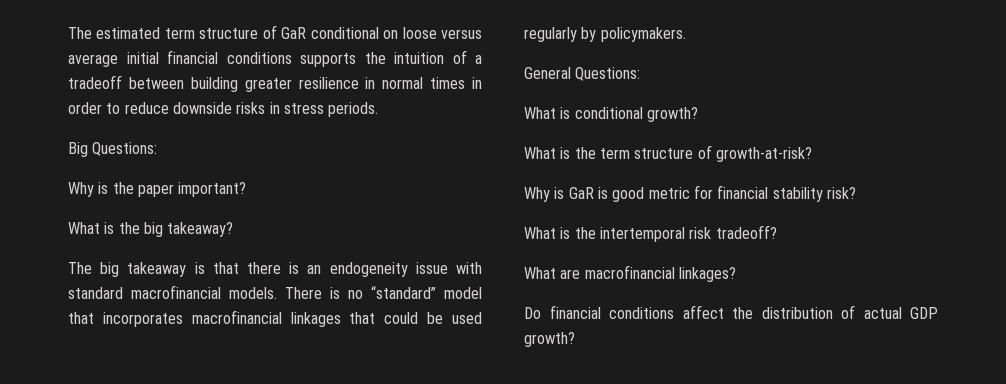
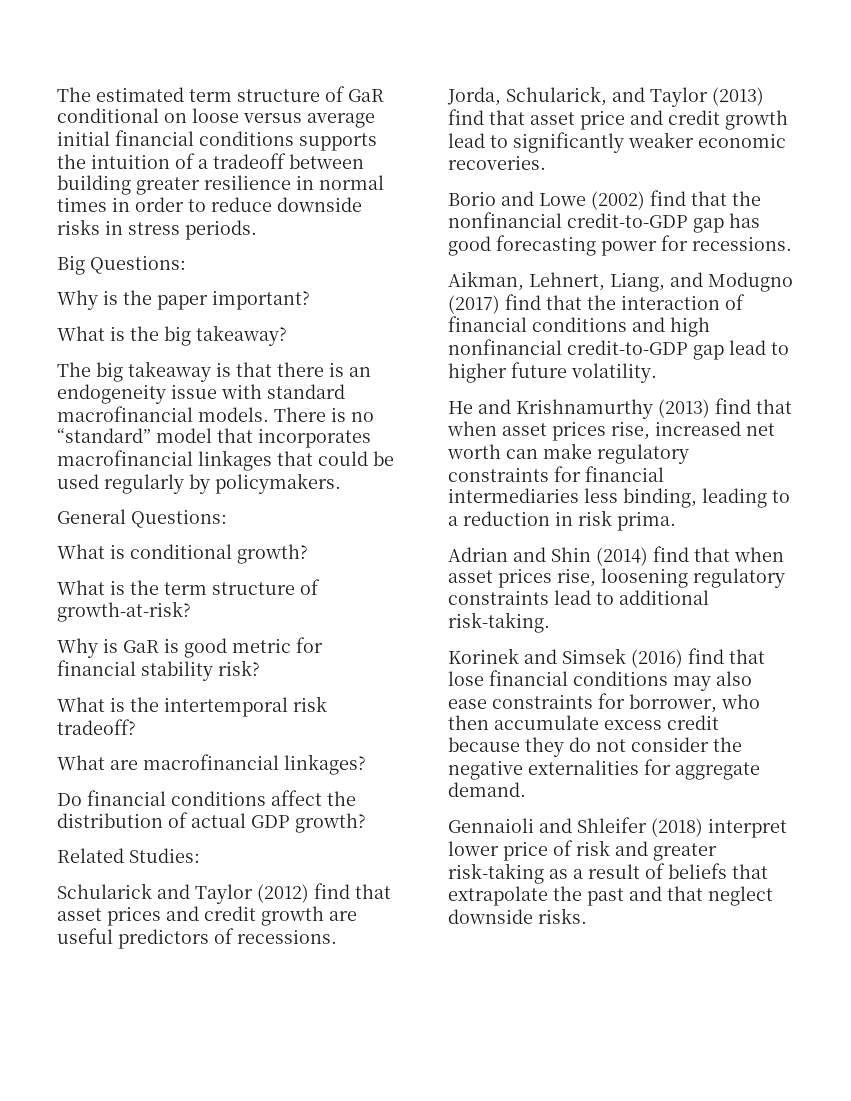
+ Related Studies:
+ Schularick and Taylor (2012) find that asset prices and credit growth are useful predictors of recessions.
+ Jorda, Schularick, and Taylor (2013) find that asset price and credit growth lead to significantly weaker economic recoveries.
+ Borio and Lowe (2002) find that the nonfinancial credit-to-GDP gap has good forecasting power for recessions.
+ Aikman, Lehnert, Liang, and Modugno (2017) find that the interaction of financial conditions and high nonfinancial credit-to-GDP gap lead to higher future volatility.
+ He and Krishnamurthy (2013) find that when asset prices rise, increased net worth can make regulatory constraints for financial intermediaries less binding, leading to a reduction in risk prima.
+ Adrian and Shin (2014) find that when asset prices rise, loosening regulatory constraints lead to additional risk-taking.
+ Korinek and Simsek (2016) find that lose financial conditions may also ease constraints for borrower, who then accumulate excess credit because they do not consider the negative externalities for aggregate demand.
+ Gennaioli and Shleifer (2018) interpret lower price of risk and greater risk-taking as a result of beliefs that extrapolate the past and that neglect downside risks.

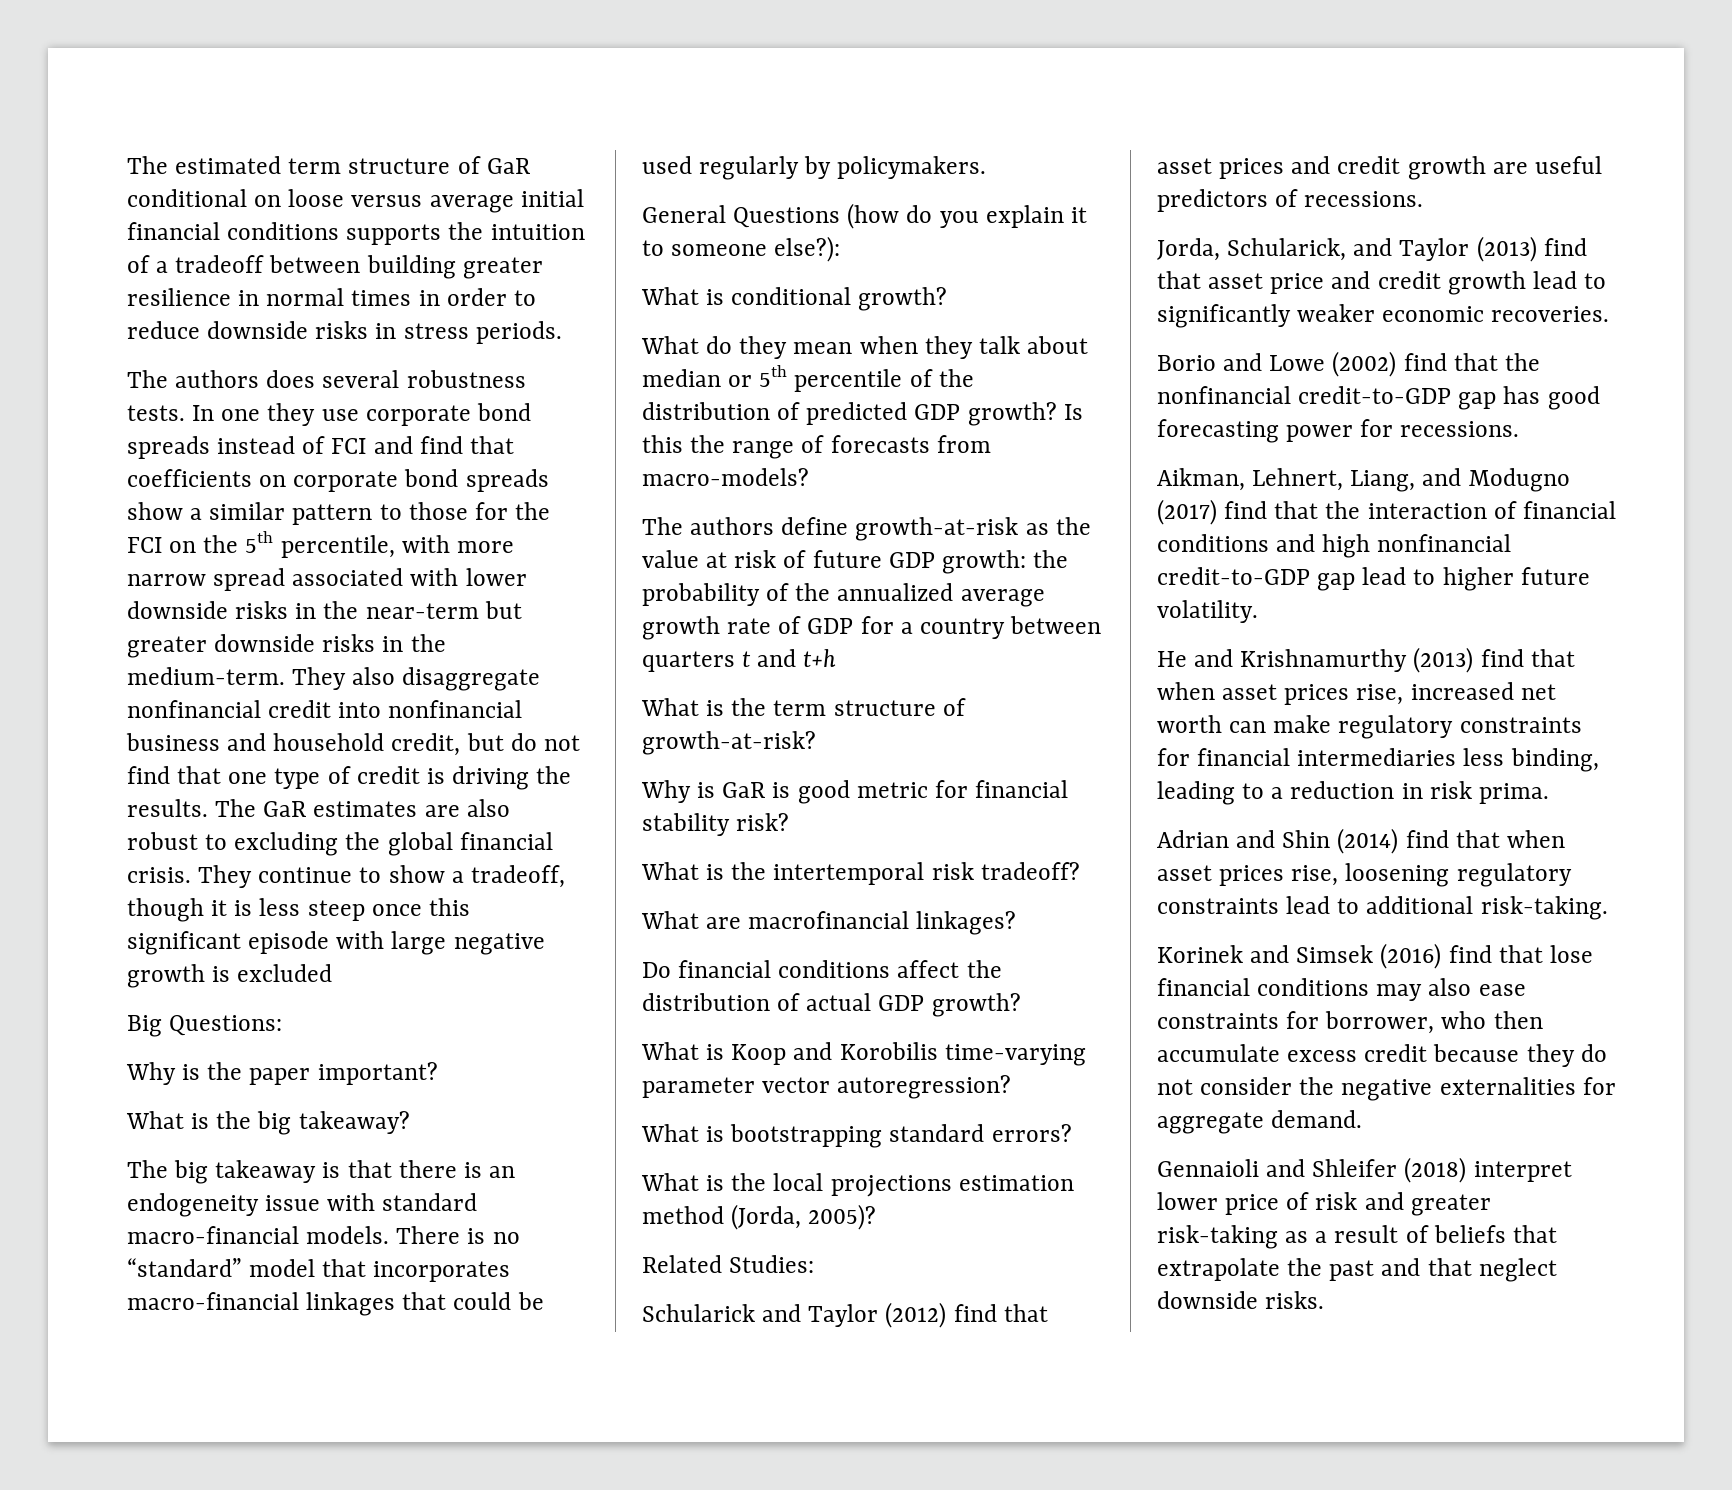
+ The authors does several robustness tests. In one they use corporate bond spreads instead of FCI and find that coefficients on corporate bond spreads show a similar pattern to those for the FCI on the 5th percentile, with more narrow spread associated with lower downside risks in the near-term but greater downside risks in the medium-term. They also disaggregate nonfinancial credit into nonfinancial business and household credit, but do not find that one type of credit is driving the results. The GaR estimates are also robust to excluding the global financial crisis. They continue to show a tradeoff, though it is less steep once this significant episode with large negative growth is excluded
- The big takeaway is that there is an endogeneity issue with standard macrofinancial models.
+ The big takeaway is that there is an endogeneity issue with standard macro-financial models.
- There is no “standard” model that incorporates macrofinancial linkages that could be used regularly by policymakers.
+ There is no “standard” model that incorporates macro-financial linkages that could be used regularly by policymakers.
- General Questions:
+ General Questions (how do you explain it to someone else?):
  What is conditional growth?
+ What do they mean when they talk about median or 5th percentile of the distribution of predicted GDP growth? Is this the range of forecasts from macro-models?
+ The authors define growth-at-risk as the value at risk of future GDP growth: the probability of the annualized average growth rate of GDP for a country between quarters t and t+h
+ What is Koop and Korobilis time-varying parameter vector autoregression?
+ What is bootstrapping standard errors?
+ What is the local projections estimation method (Jorda, 2005)?

